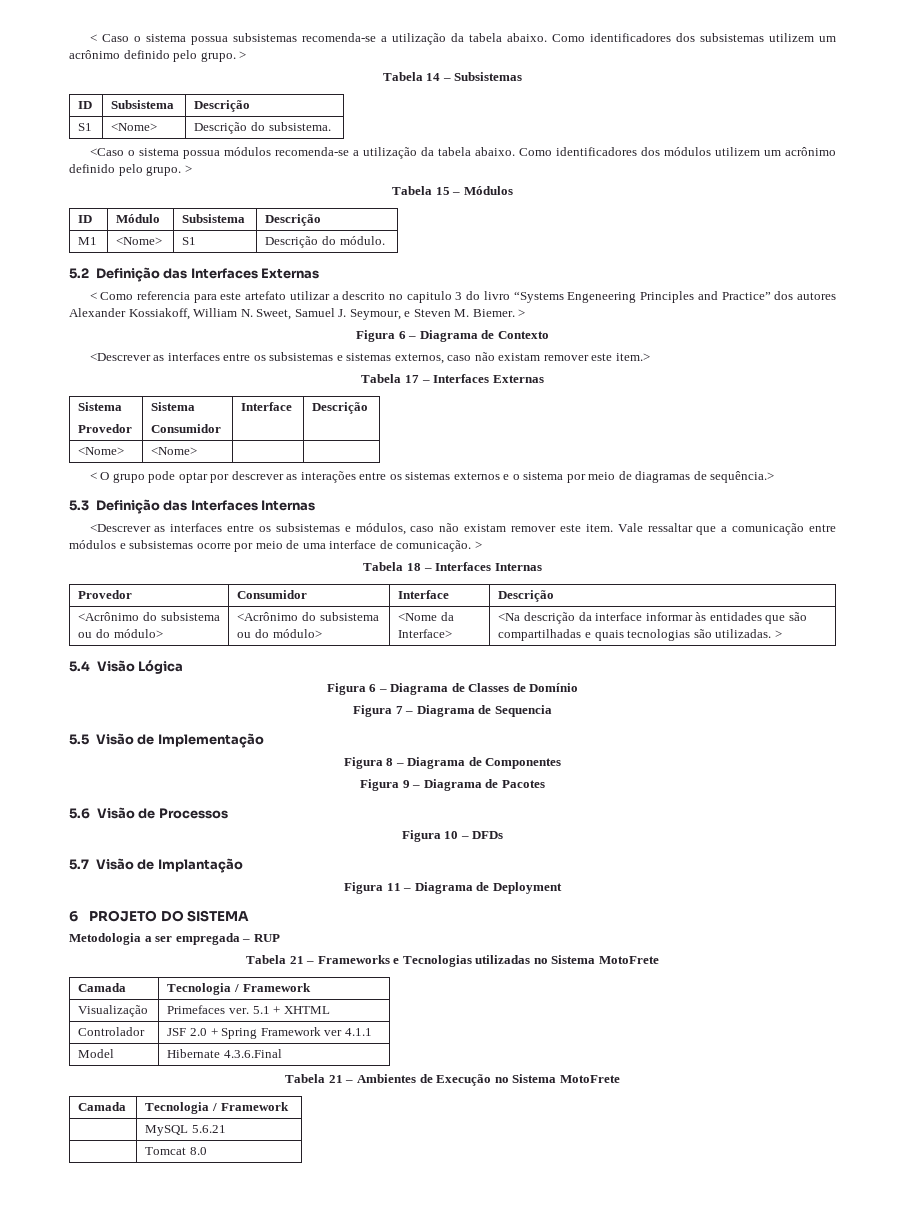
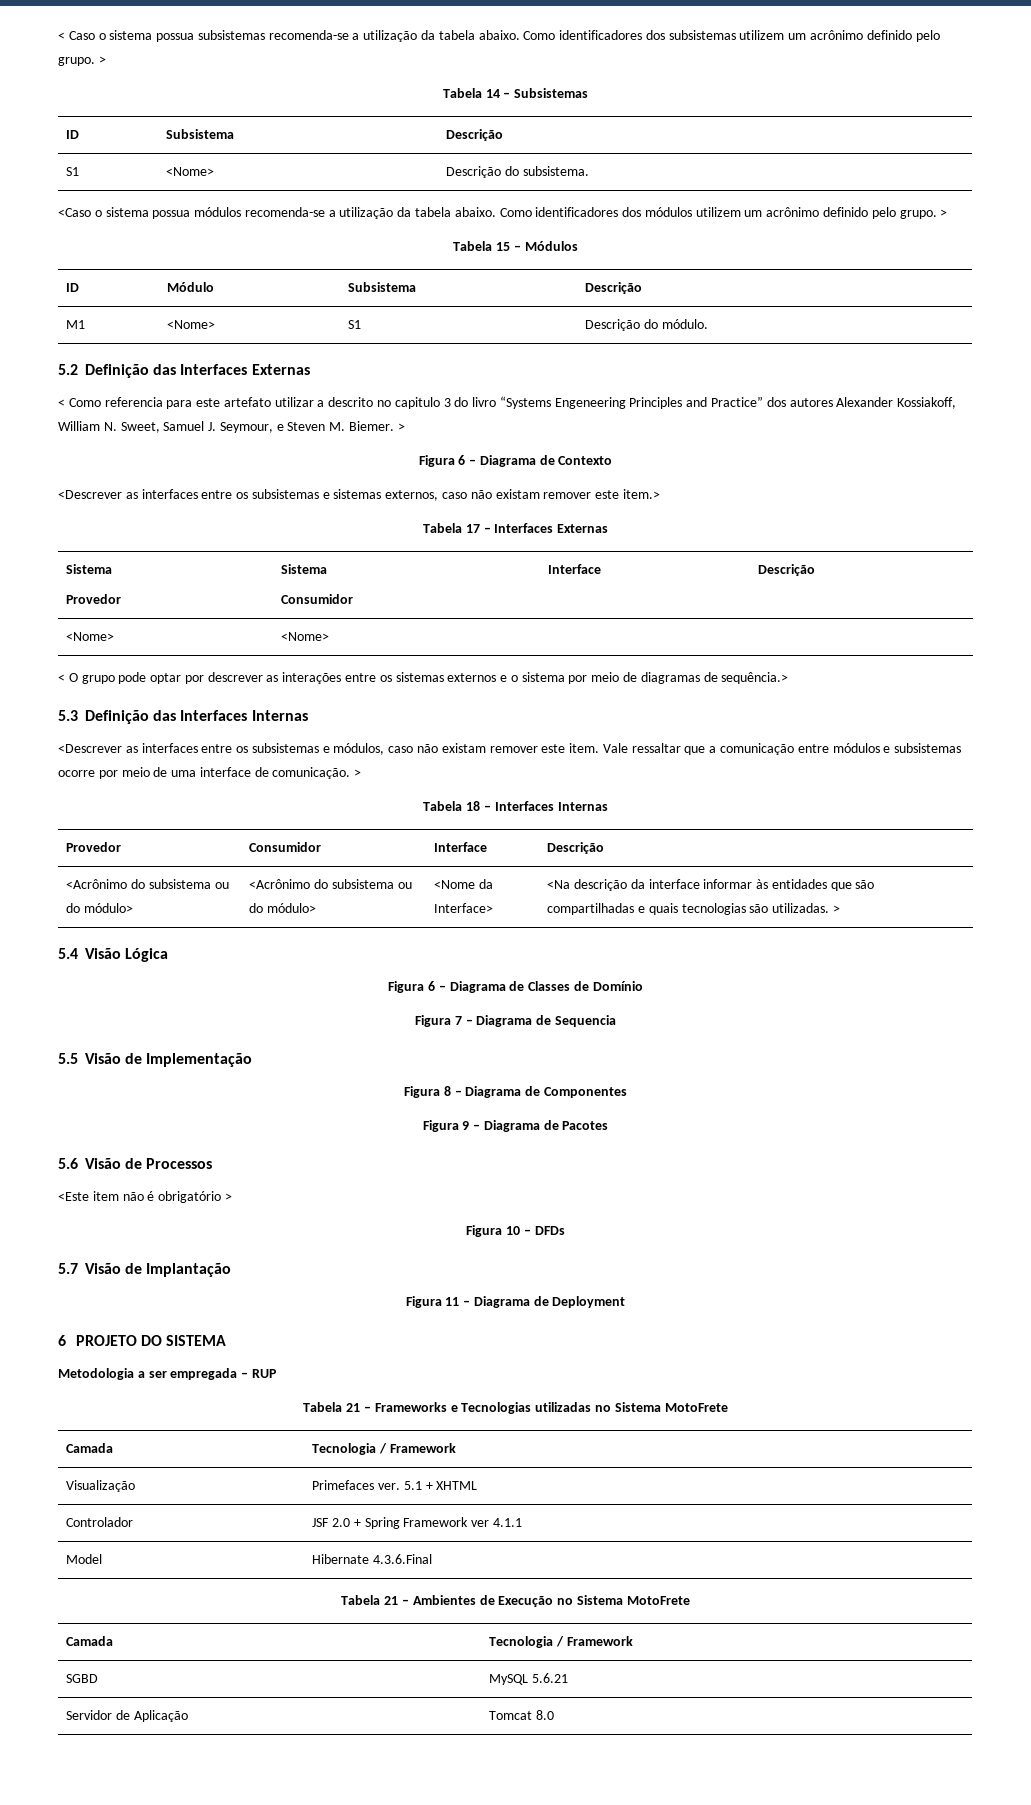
+ <Este item não é obrigatório >
- | MySQL 5.6.21
+ SGBD | MySQL 5.6.21
- | Tomcat 8.0
+ Servidor de Aplicação | Tomcat 8.0

